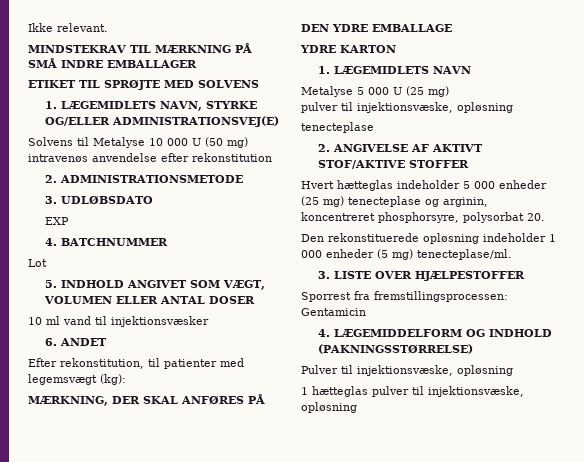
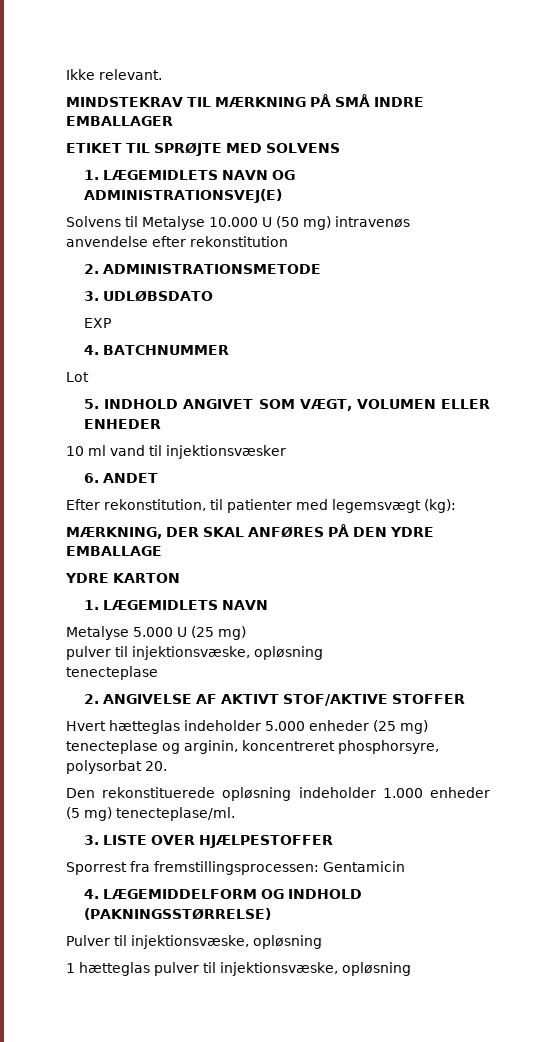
- 1. LÆGEMIDLETS NAVN, STYRKE OG/ELLER ADMINISTRATIONSVEJ(E)
+ 1. LÆGEMIDLETS NAVN OG ADMINISTRATIONSVEJ(E)
- Solvens til Metalyse 10 000 U (50 mg) intravenøs anvendelse efter rekonstitution
+ Solvens til Metalyse 10.000 U (50 mg) intravenøs anvendelse efter rekonstitution
- 5. INDHOLD ANGIVET SOM VÆGT, VOLUMEN ELLER ANTAL DOSER
+ 5. INDHOLD ANGIVET SOM VÆGT, VOLUMEN ELLER ENHEDER
- Metalyse 5 000 U (25 mg)
+ Metalyse 5.000 U (25 mg)
- Hvert hætteglas indeholder 5 000 enheder (25 mg) tenecteplase og arginin, koncentreret phosphorsyre, polysorbat 20.
+ Hvert hætteglas indeholder 5.000 enheder (25 mg) tenecteplase og arginin, koncentreret phosphorsyre, polysorbat 20.
- Den rekonstituerede opløsning indeholder 1 000 enheder (5 mg) tenecteplase/ml.
+ Den rekonstituerede opløsning indeholder 1.000 enheder (5 mg) tenecteplase/ml.

